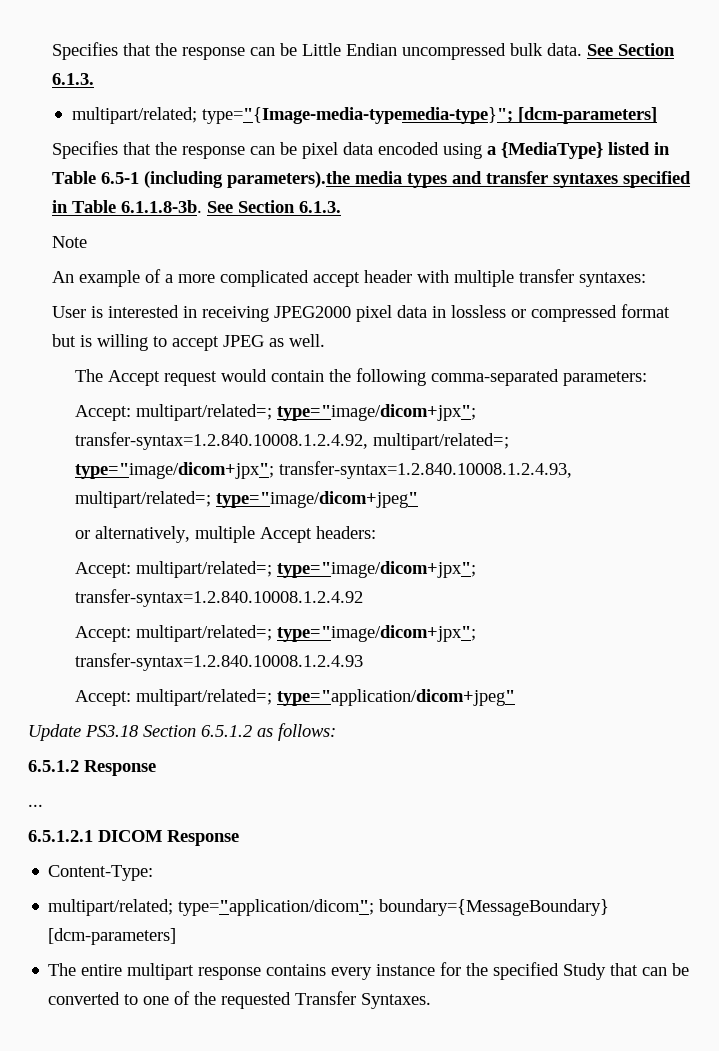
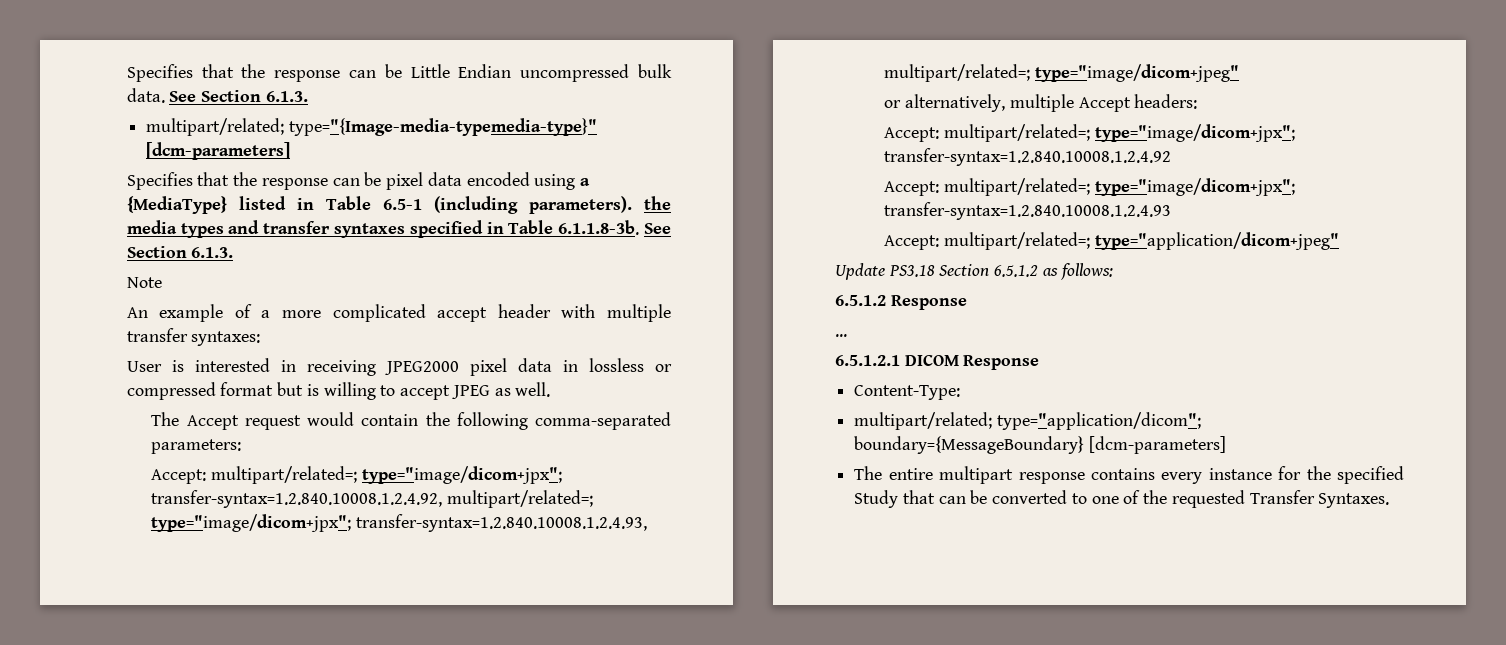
- multipart/related; type="{Image-media-typemedia-type}"; [dcm-parameters]
+ multipart/related; type="{Image-media-typemedia-type}" [dcm-parameters]
- Specifies that the response can be pixel data encoded using a {MediaType} listed in Table 6.5-1 (including parameters).the media types and transfer syntaxes specified in Table 6.1.1.8-3b. See Section 6.1.3.
+ Specifies that the response can be pixel data encoded using a {MediaType} listed in Table 6.5-1 (including parameters). the media types and transfer syntaxes specified in Table 6.1.1.8-3b. See Section 6.1.3.

